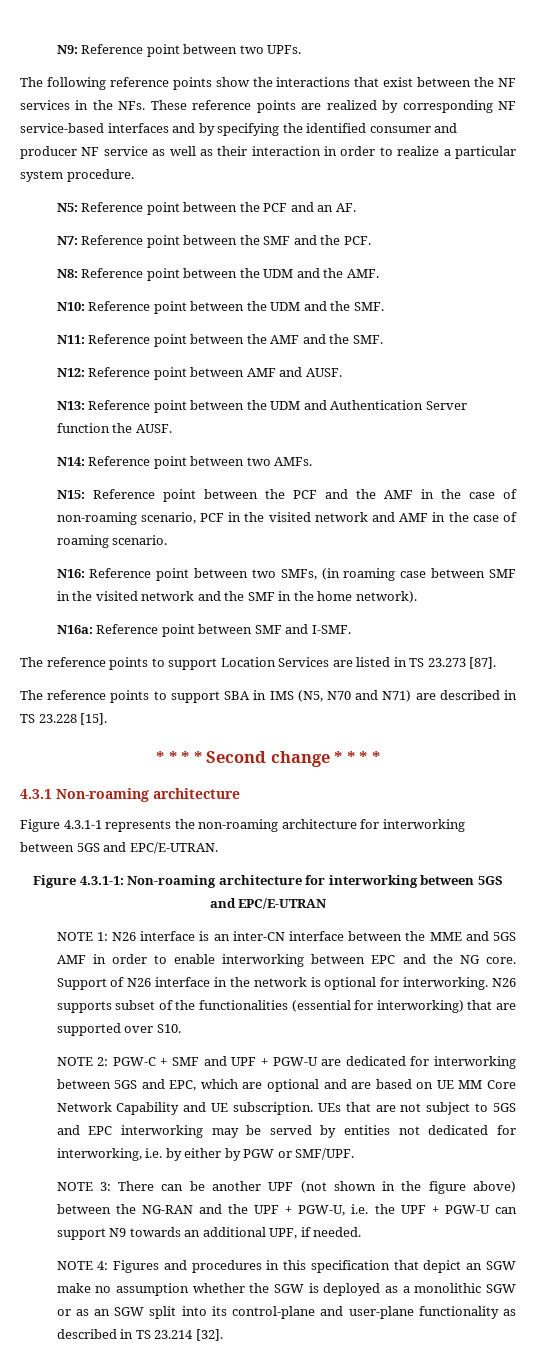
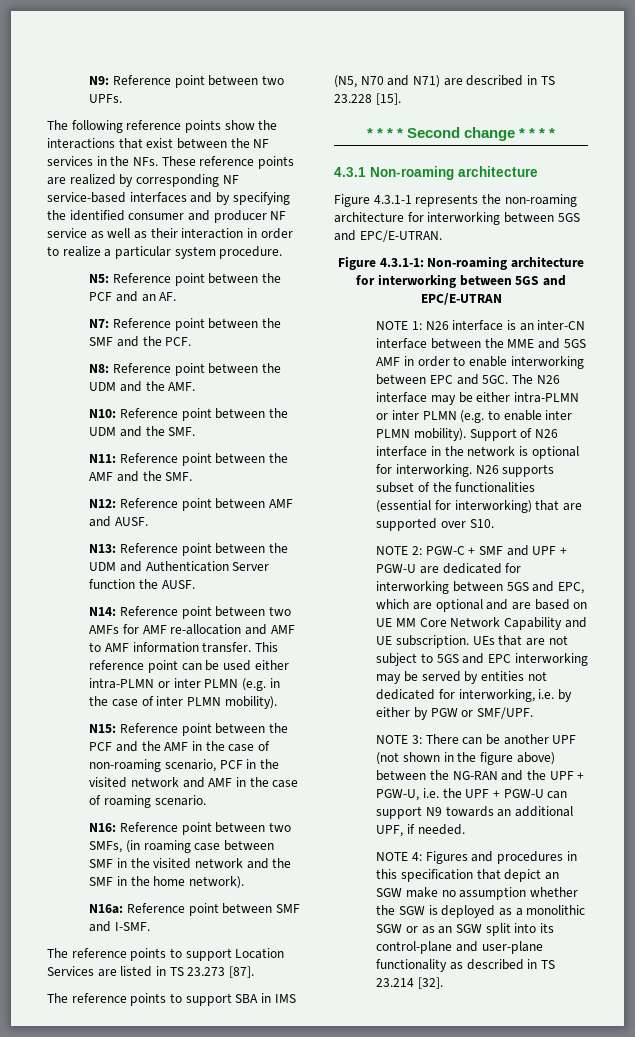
- N14: Reference point between two AMFs.
+ N14: Reference point between two AMFs for AMF re-allocation and AMF to AMF information transfer. This reference point can be used either intra-PLMN or inter PLMN (e.g. in the case of inter PLMN mobility).
- NOTE 1: N26 interface is an inter-CN interface between the MME and 5GS AMF in order to enable interworking between EPC and the NG core.
+ NOTE 1: N26 interface is an inter-CN interface between the MME and 5GS AMF in order to enable interworking between EPC and 5GC. The N26 interface may be either intra-PLMN or inter PLMN (e.g. to enable inter PLMN mobility).

